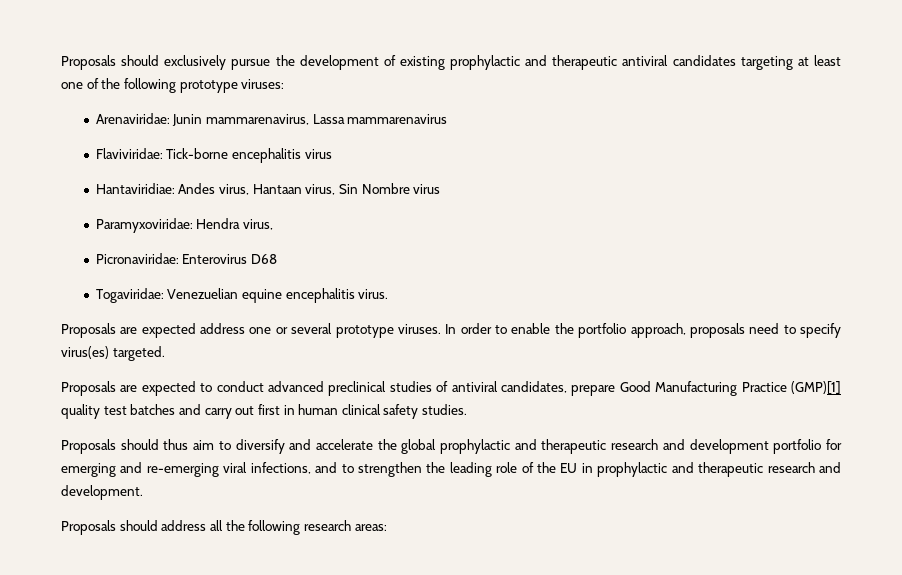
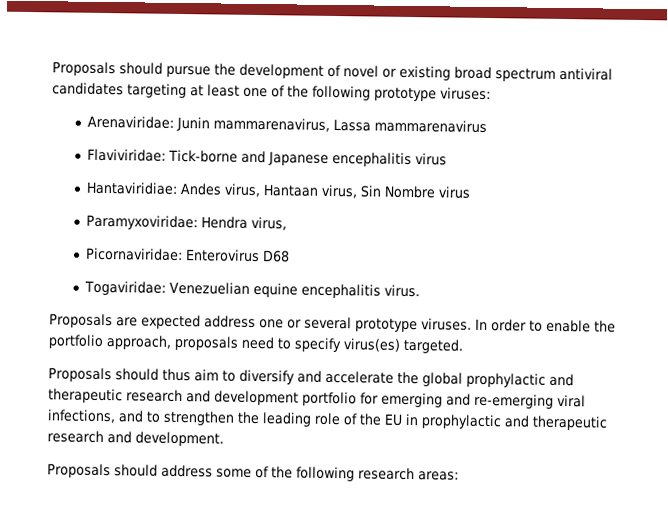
- Proposals should exclusively pursue the development of existing prophylactic and therapeutic antiviral candidates targeting at least one of the following prototype viruses:
+ Proposals should pursue the development of novel or existing broad spectrum antiviral candidates targeting at least one of the following prototype viruses:
- Flaviviridae: Tick-borne encephalitis virus
+ Flaviviridae: Tick-borne and Japanese encephalitis virus
- Picronaviridae: Enterovirus D68
+ Picornaviridae: Enterovirus D68
- Proposals are expected to conduct advanced preclinical studies of antiviral candidates, prepare Good Manufacturing Practice (GMP)[1] quality test batches and carry out first in human clinical safety studies.
- Proposals should address all the following research areas:
+ Proposals should address some of the following research areas:

